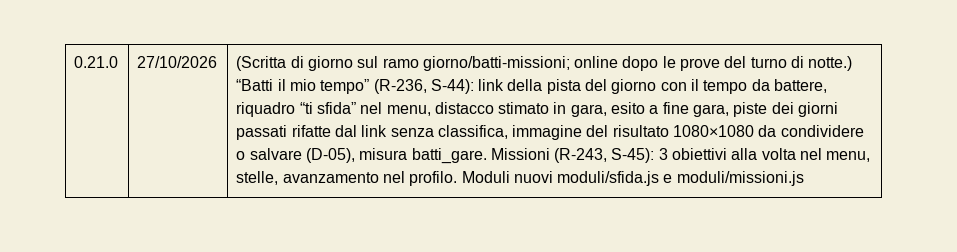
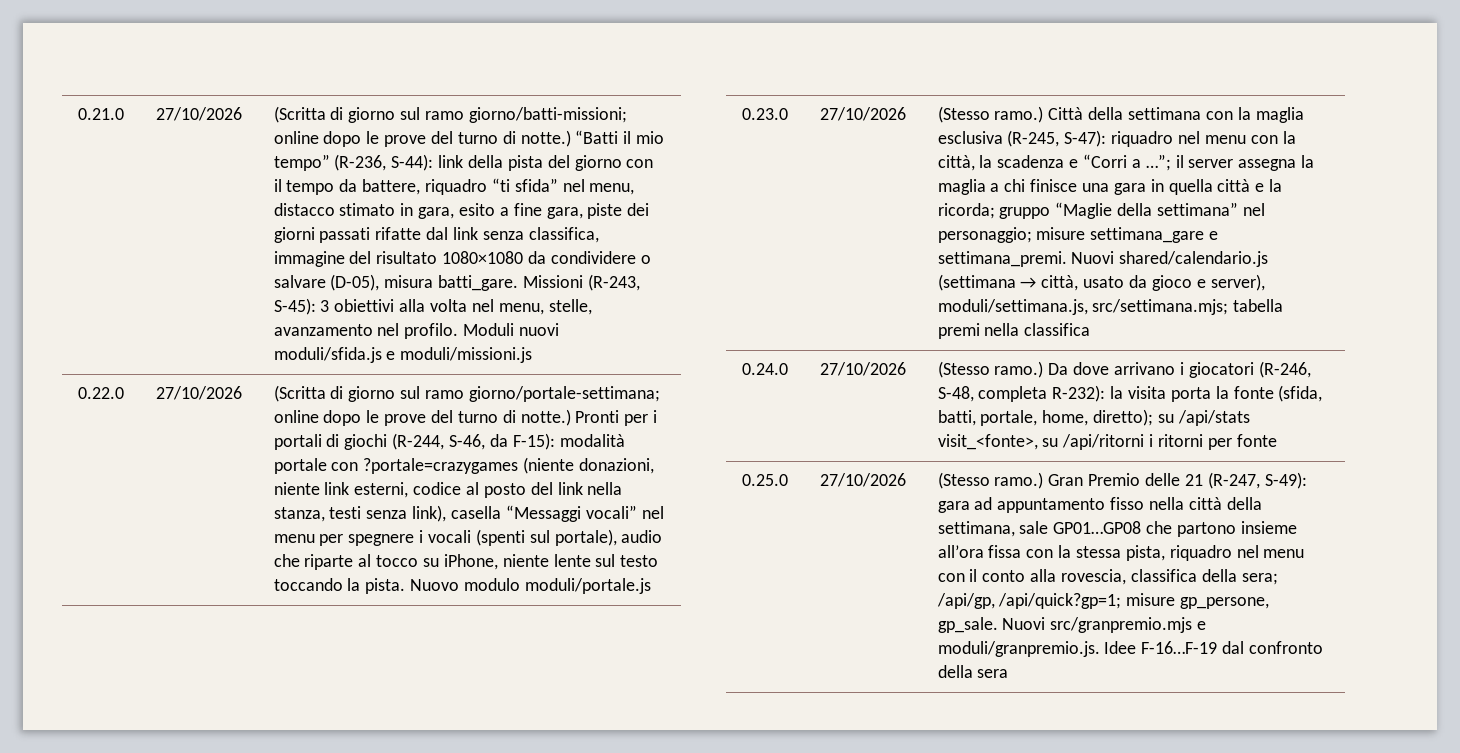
+ 0.22.0 | 27/10/2026 | (Scritta di giorno sul ramo giorno/portale-settimana; online dopo le prove del turno di notte.) Pronti per i portali di giochi (R-244, S-46, da F-15): modalità portale con ?portale=crazygames (niente donazioni, niente link esterni, codice al posto del link nella stanza, testi senza link), casella “Messaggi vocali” nel menu per spegnere i vocali (spenti sul portale), audio che riparte al tocco su iPhone, niente lente sul testo toccando la pista. Nuovo modulo moduli/portale.js
+ 0.23.0 | 27/10/2026 | (Stesso ramo.) Città della settimana con la maglia esclusiva (R-245, S-47): riquadro nel menu con la città, la scadenza e “Corri a …”; il server assegna la maglia a chi finisce una gara in quella città e la ricorda; gruppo “Maglie della settimana” nel personaggio; misure settimana_gare e settimana_premi. Nuovi shared/calendario.js (settimana → città, usato da gioco e server), moduli/settimana.js, src/settimana.mjs; tabella premi nella classifica
+ 0.24.0 | 27/10/2026 | (Stesso ramo.) Da dove arrivano i giocatori (R-246, S-48, completa R-232): la visita porta la fonte (sfida, batti, portale, home, diretto); su /api/stats visit_<fonte>, su /api/ritorni i ritorni per fonte
+ 0.25.0 | 27/10/2026 | (Stesso ramo.) Gran Premio delle 21 (R-247, S-49): gara ad appuntamento fisso nella città della settimana, sale GP01…GP08 che partono insieme all’ora fissa con la stessa pista, riquadro nel menu con il conto alla rovescia, classifica della sera; /api/gp, /api/quick?gp=1; misure gp_persone, gp_sale. Nuovi src/granpremio.mjs e moduli/granpremio.js. Idee F-16…F-19 dal confronto della sera

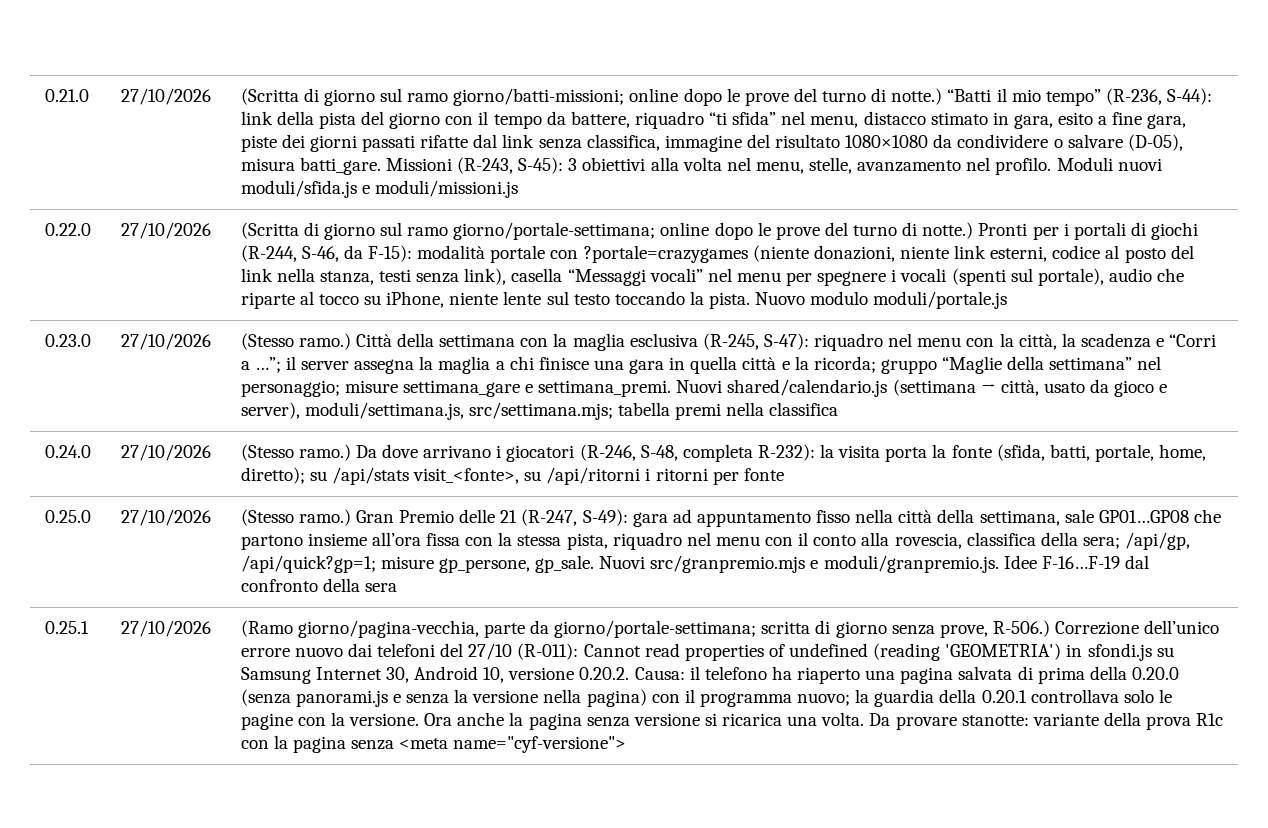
+ 0.25.1 | 27/10/2026 | (Ramo giorno/pagina-vecchia, parte da giorno/portale-settimana; scritta di giorno senza prove, R-506.) Correzione dell’unico errore nuovo dai telefoni del 27/10 (R-011): Cannot read properties of undefined (reading 'GEOMETRIA') in sfondi.js su Samsung Internet 30, Android 10, versione 0.20.2. Causa: il telefono ha riaperto una pagina salvata di prima della 0.20.0 (senza panorami.js e senza la versione nella pagina) con il programma nuovo; la guardia della 0.20.1 controllava solo le pagine con la versione. Ora anche la pagina senza versione si ricarica una volta. Da provare stanotte: variante della prova R1c con la pagina senza <meta name="cyf-versione">

